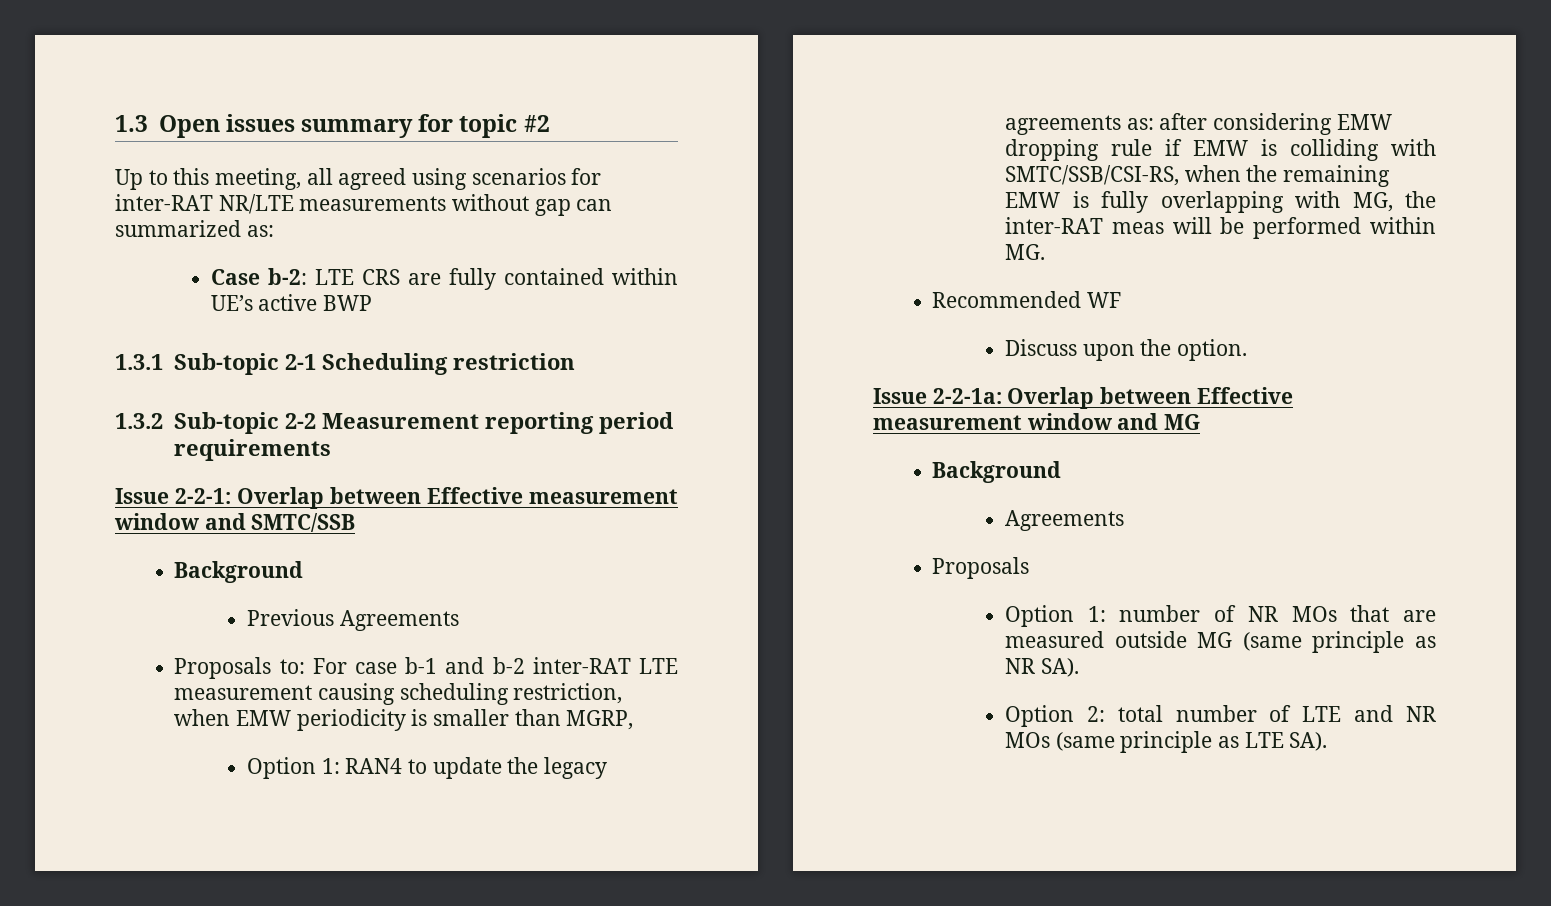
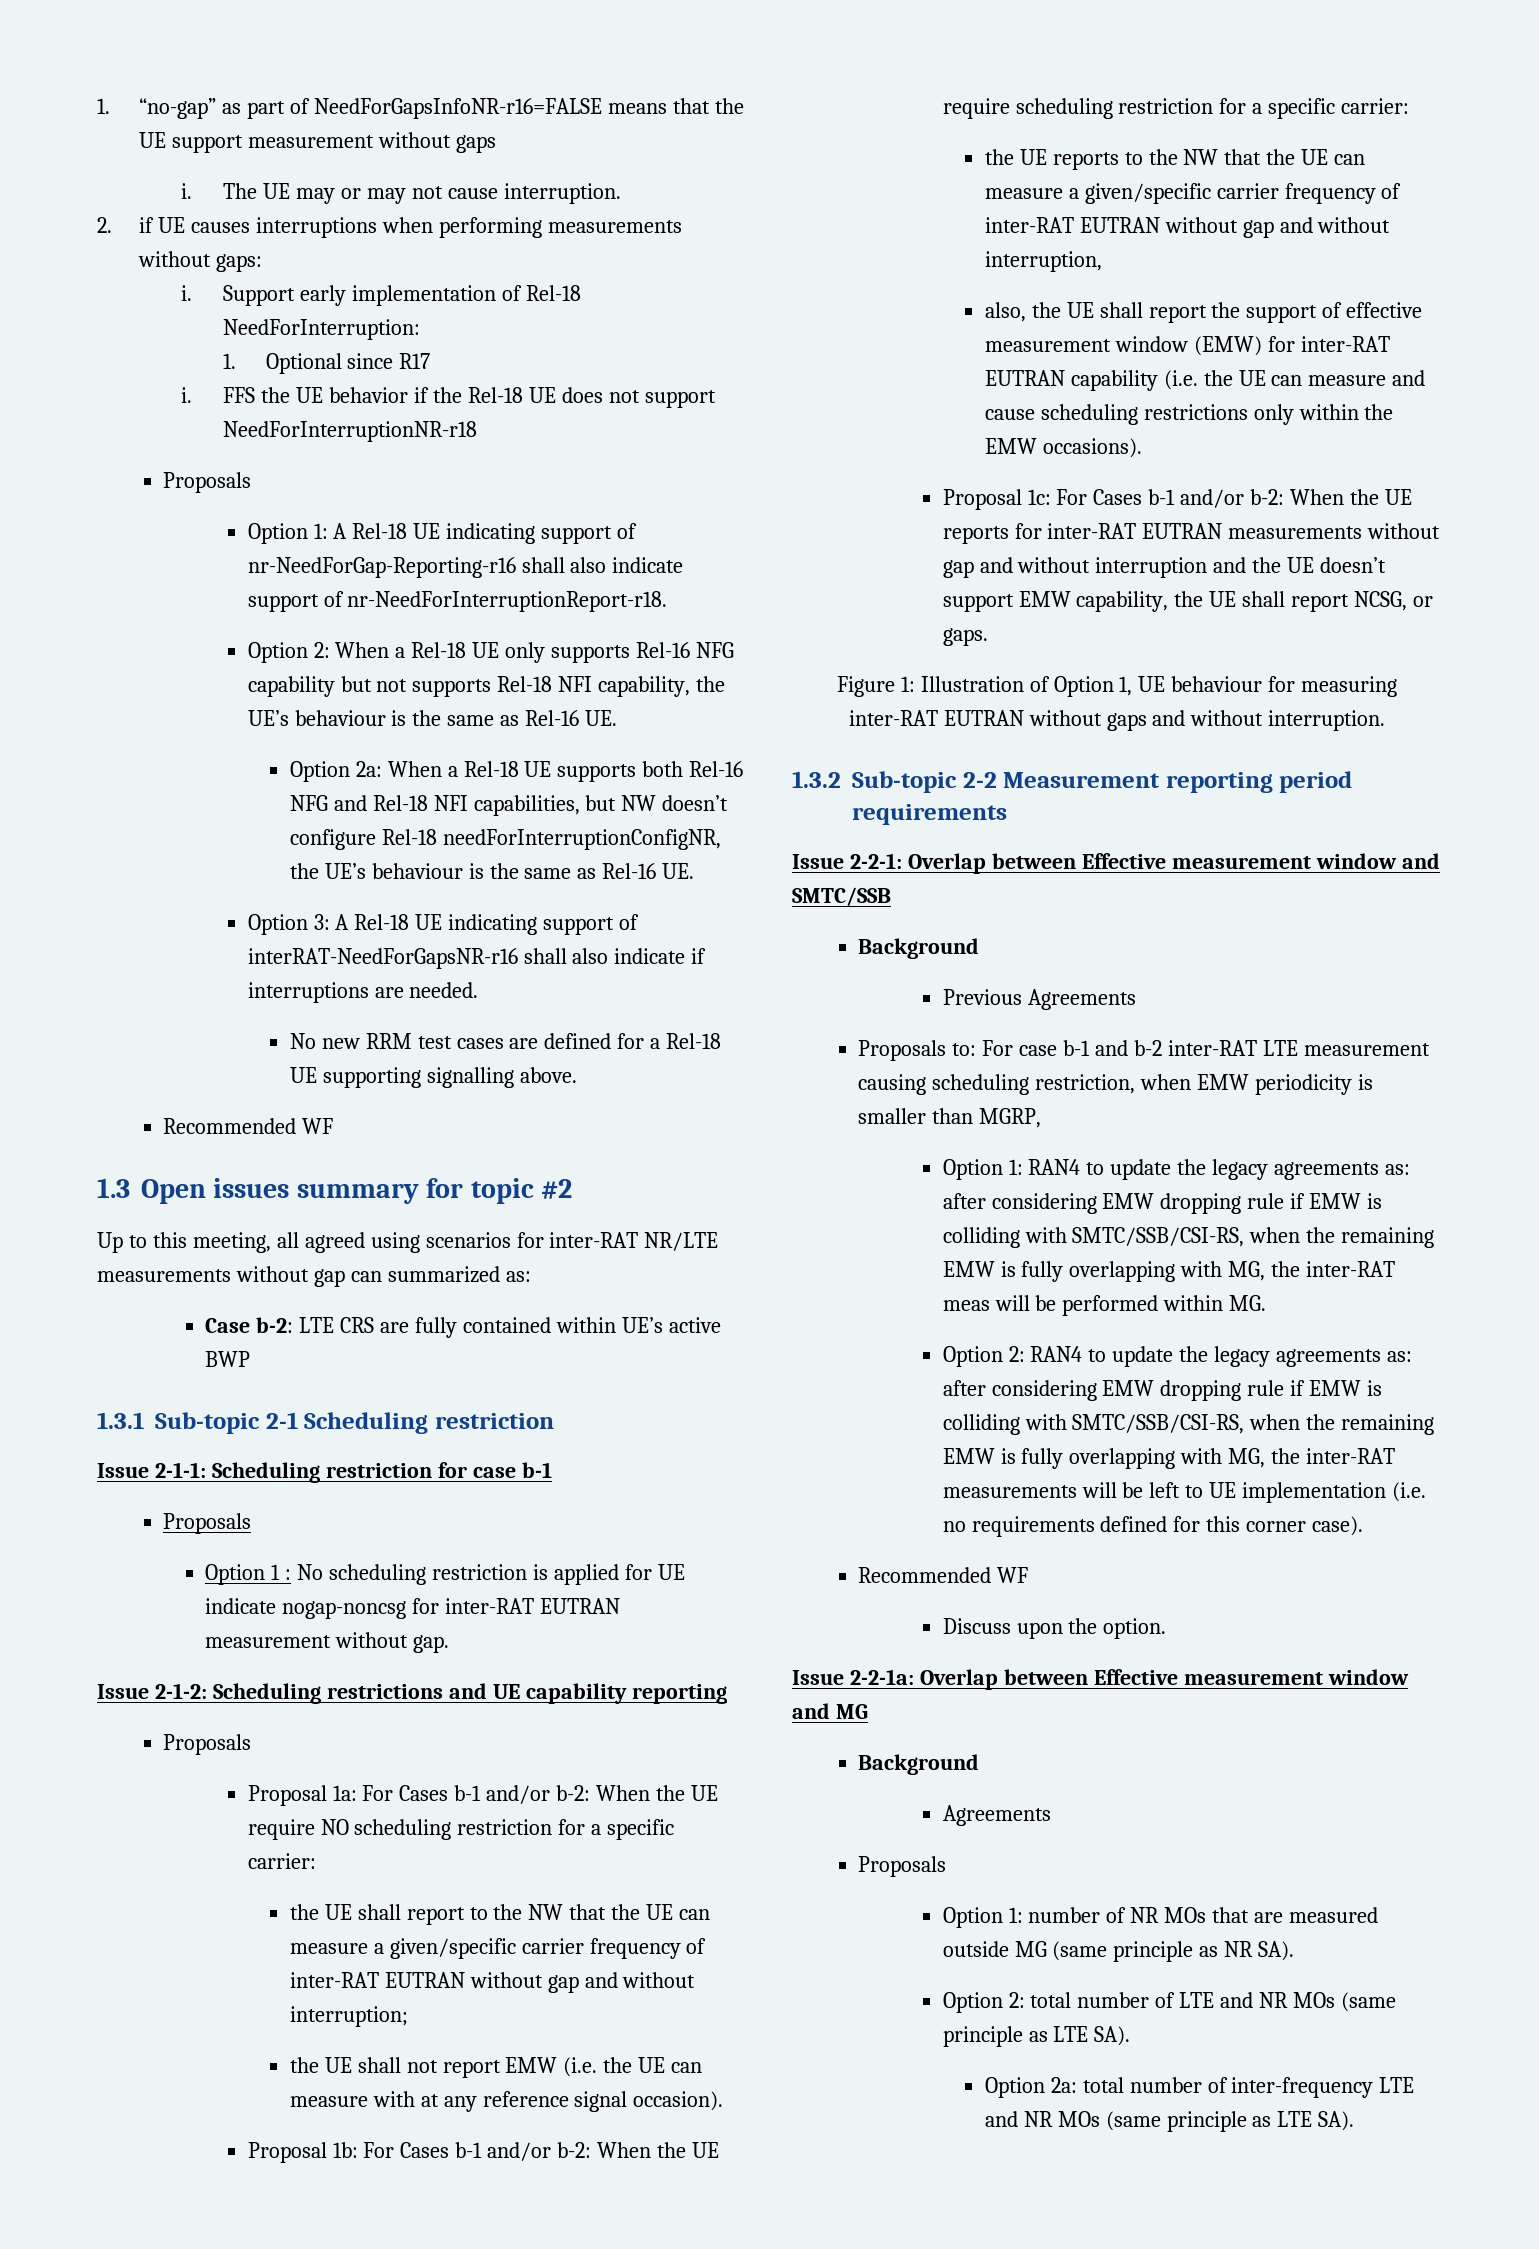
+ 1. “no-gap” as part of NeedForGapsInfoNR-r16=FALSE means that the UE support measurement without gaps
+ i. The UE may or may not cause interruption.
+ 2. if UE causes interruptions when performing measurements without gaps:
+ i. Support early implementation of Rel-18 NeedForInterruption:
+ 1. Optional since R17
+ i. FFS the UE behavior if the Rel-18 UE does not support NeedForInterruptionNR-r18
+ Proposals
+ Option 1: A Rel-18 UE indicating support of nr-NeedForGap-Reporting-r16 shall also indicate support of nr-NeedForInterruptionReport-r18.
+ Option 2: When a Rel-18 UE only supports Rel-16 NFG capability but not supports Rel-18 NFI capability, the UE’s behaviour is the same as Rel-16 UE.
+ Option 2a: When a Rel-18 UE supports both Rel-16 NFG and Rel-18 NFI capabilities, but NW doesn’t configure Rel-18 needForInterruptionConfigNR, the UE’s behaviour is the same as Rel-16 UE.
+ Option 3: A Rel-18 UE indicating support of interRAT-NeedForGapsNR-r16 shall also indicate if interruptions are needed.
+ No new RRM test cases are defined for a Rel-18 UE supporting signalling above.
+ Recommended WF
+ Issue 2-1-1: Scheduling restriction for case b-1
+ Proposals
+ Option 1 : No scheduling restriction is applied for UE indicate nogap-noncsg for inter-RAT EUTRAN measurement without gap.
+ Issue 2-1-2: Scheduling restrictions and UE capability reporting
+ Proposals
+ Proposal 1a: For Cases b-1 and/or b-2: When the UE require NO scheduling restriction for a specific carrier:
+ the UE shall report to the NW that the UE can measure a given/specific carrier frequency of inter-RAT EUTRAN without gap and without interruption;
+ the UE shall not report EMW (i.e. the UE can measure with at any reference signal occasion).
+ Proposal 1b: For Cases b-1 and/or b-2: When the UE require scheduling restriction for a specific carrier:
+ the UE reports to the NW that the UE can measure a given/specific carrier frequency of inter-RAT EUTRAN without gap and without interruption,
+ also, the UE shall report the support of effective measurement window (EMW) for inter-RAT EUTRAN capability (i.e. the UE can measure and cause scheduling restrictions only within the EMW occasions).
+ Proposal 1c: For Cases b-1 and/or b-2: When the UE reports for inter-RAT EUTRAN measurements without gap and without interruption and the UE doesn’t support EMW capability, the UE shall report NCSG, or gaps.
+ Figure 1: Illustration of Option 1, UE behaviour for measuring inter-RAT EUTRAN without gaps and without interruption.
+ Option 2: RAN4 to update the legacy agreements as: after considering EMW dropping rule if EMW is colliding with SMTC/SSB/CSI-RS, when the remaining EMW is fully overlapping with MG, the inter-RAT measurements will be left to UE implementation (i.e. no requirements defined for this corner case).
+ Option 2a: total number of inter-frequency LTE and NR MOs (same principle as LTE SA).

